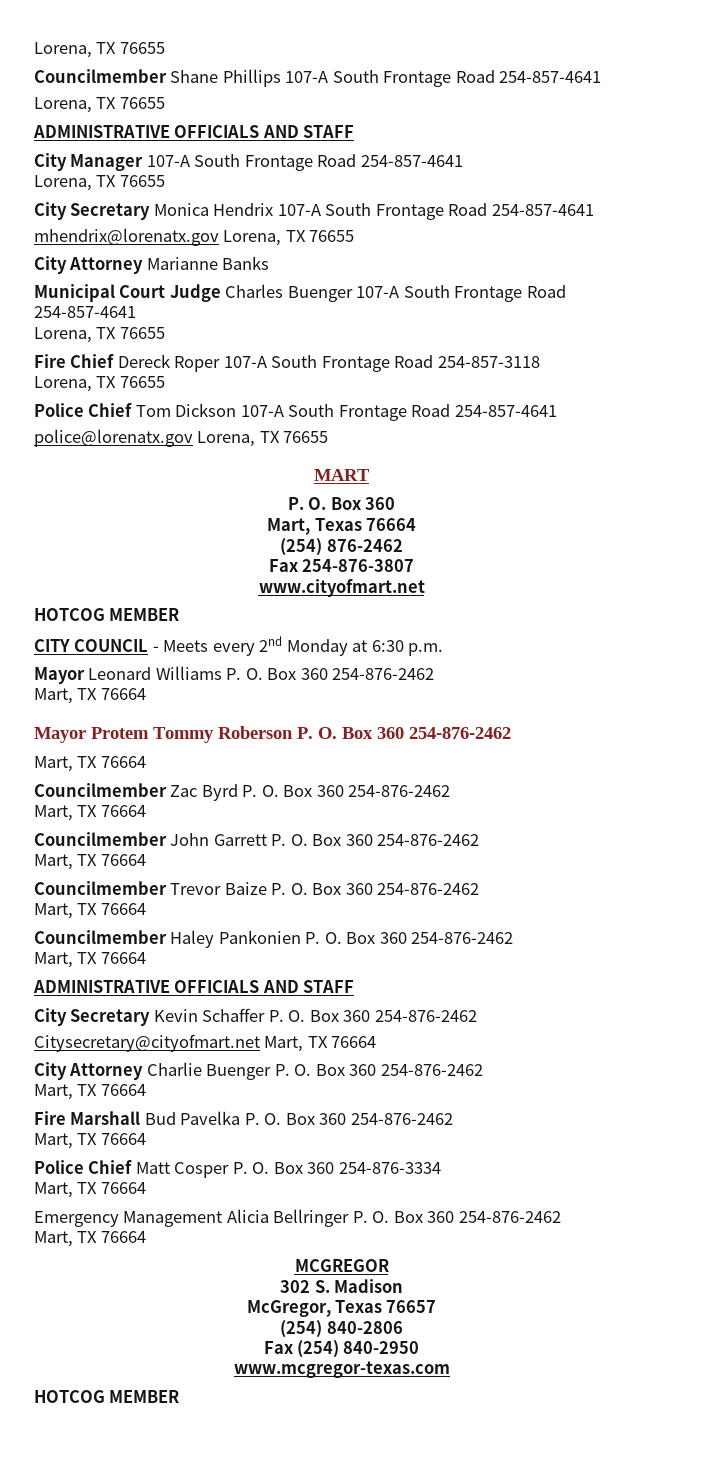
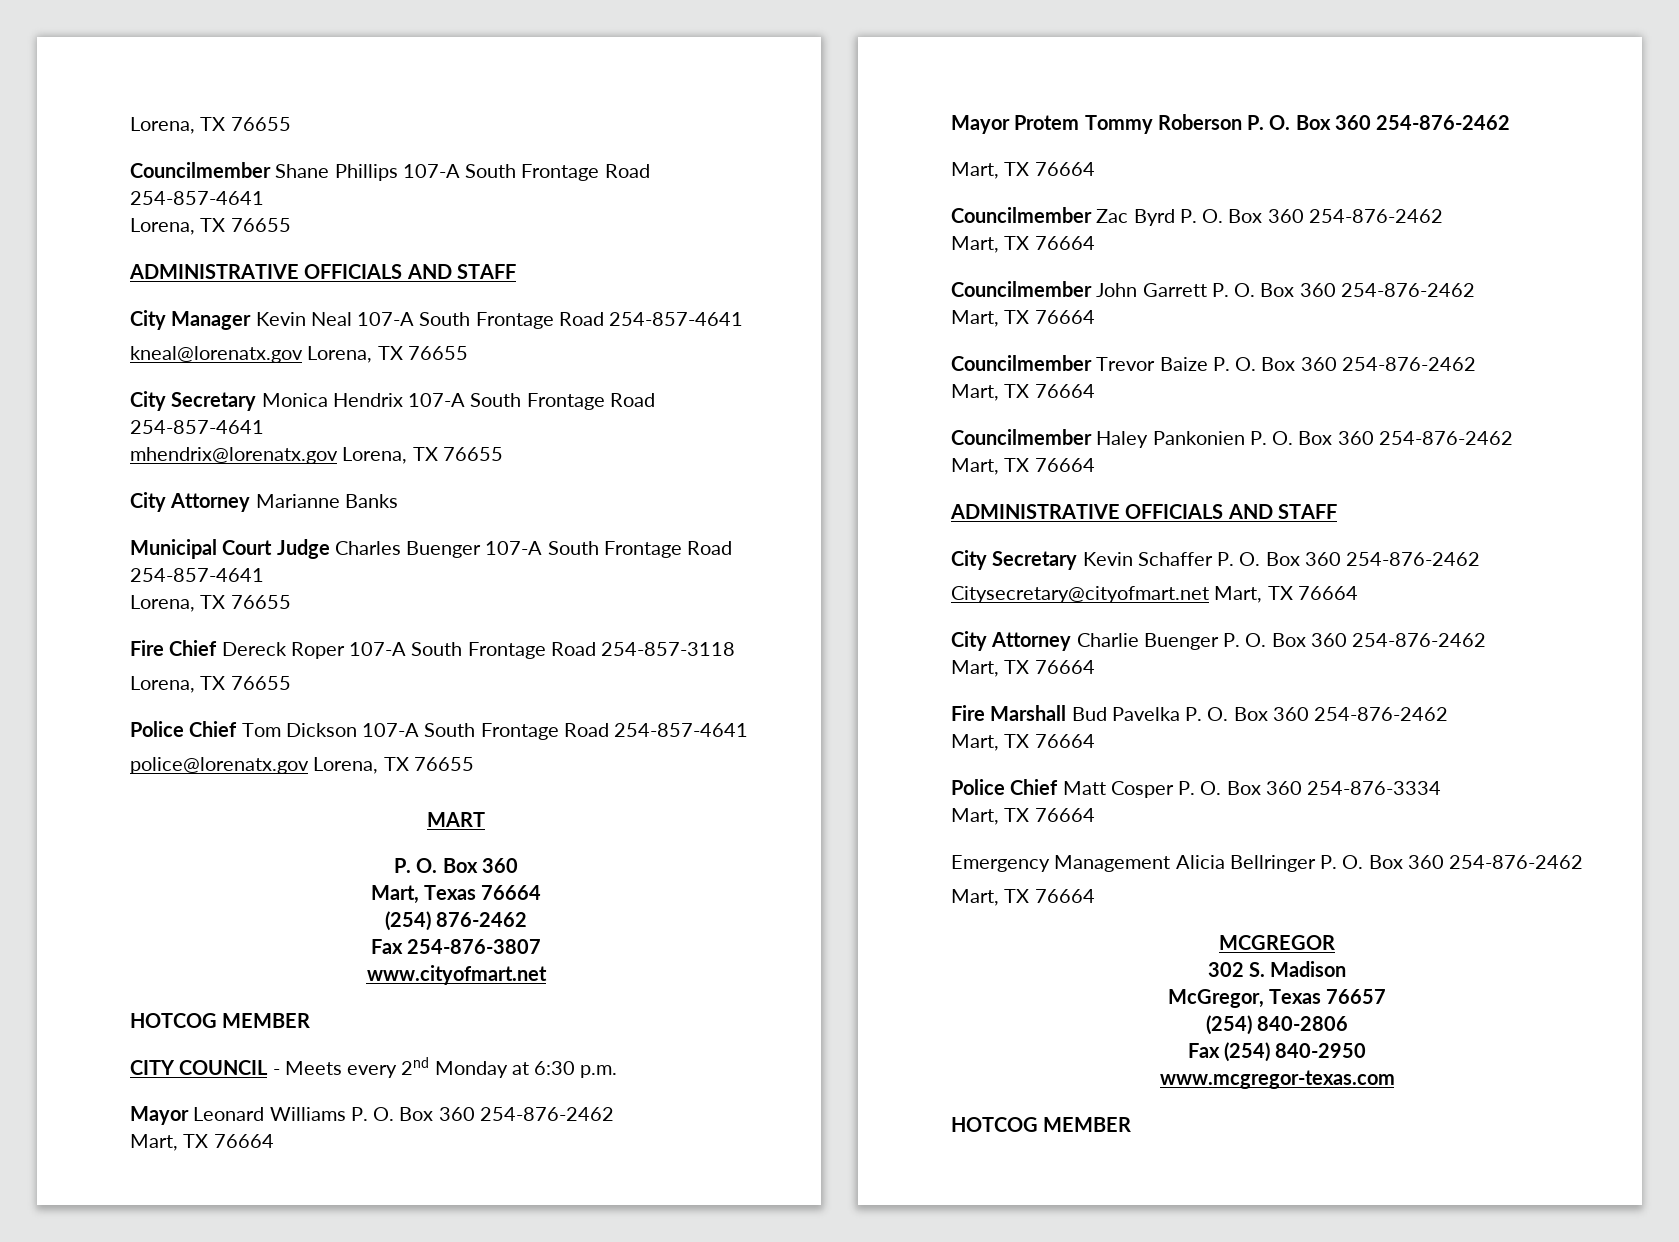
- City Manager 107-A South Frontage Road 254-857-4641
- Lorena, TX 76655
+ City Manager Kevin Neal 107-A South Frontage Road 254-857-4641
+ kneal@lorenatx.gov Lorena, TX 76655

